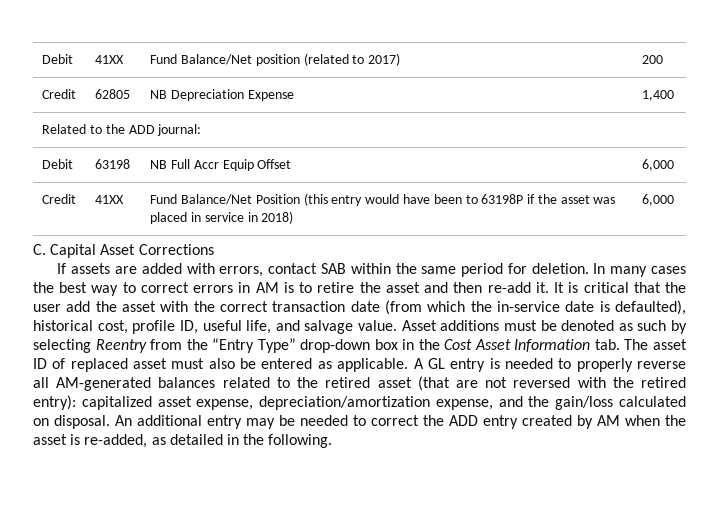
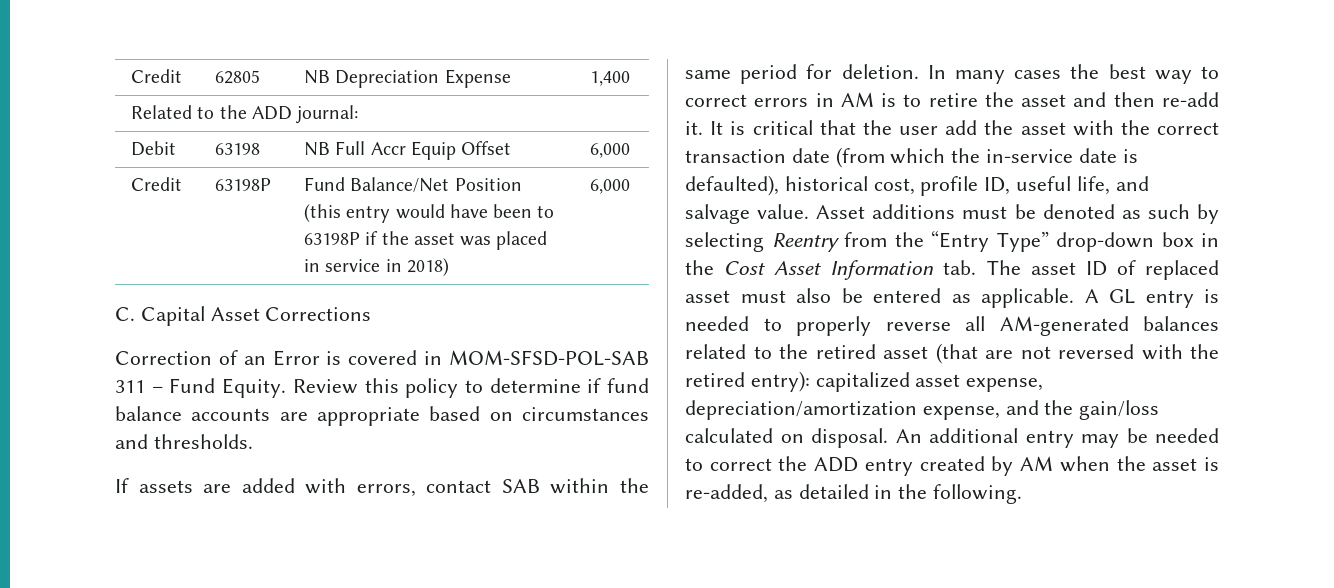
- Debit | 41XX | Fund Balance/Net position (related to 2017) | 200
- Credit | 41XX | Fund Balance/Net Position (this entry would have been to 63198P if the asset was placed in service in 2018) | 6,000
+ Credit | 63198P | Fund Balance/Net Position (this entry would have been to 63198P if the asset was placed in service in 2018) | 6,000
+ Correction of an Error is covered in MOM-SFSD-POL-SAB 311 – Fund Equity. Review this policy to determine if fund balance accounts are appropriate based on circumstances and thresholds.

